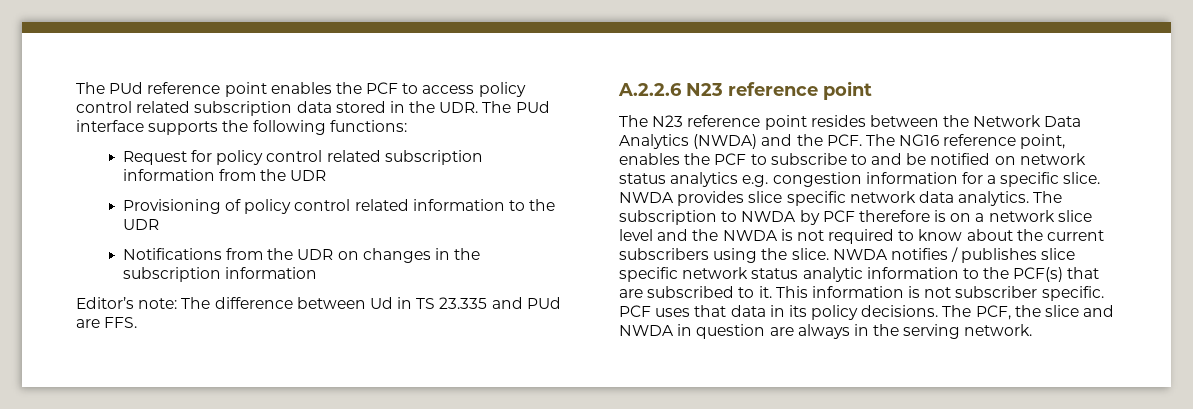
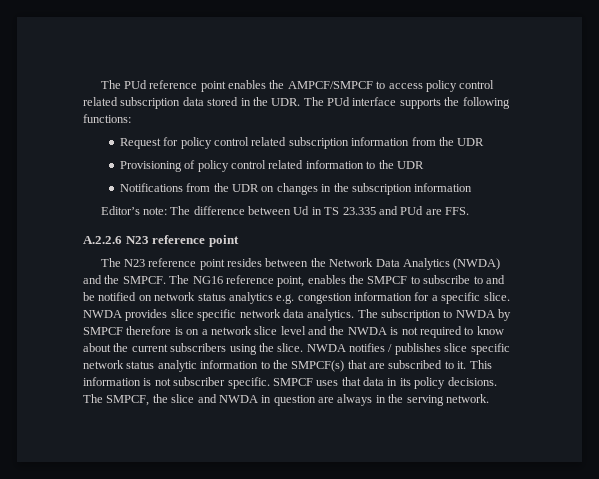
- The PUd reference point enables the PCF to access policy control related subscription data stored in the UDR. The PUd interface supports the following functions:
+ The PUd reference point enables the AMPCF/SMPCF to access policy control related subscription data stored in the UDR. The PUd interface supports the following functions:
- The N23 reference point resides between the Network Data Analytics (NWDA) and the PCF. The NG16 reference point, enables the PCF to subscribe to and be notified on network status analytics e.g. congestion information for a specific slice.
+ The N23 reference point resides between the Network Data Analytics (NWDA) and the SMPCF. The NG16 reference point, enables the SMPCF to subscribe to and be notified on network status analytics e.g. congestion information for a specific slice.
- The subscription to NWDA by PCF therefore is on a network slice level and the NWDA is not required to know about the current subscribers using the slice.
+ The subscription to NWDA by SMPCF therefore is on a network slice level and the NWDA is not required to know about the current subscribers using the slice.
- NWDA notifies / publishes slice specific network status analytic information to the PCF(s) that are subscribed to it.
+ NWDA notifies / publishes slice specific network status analytic information to the SMPCF(s) that are subscribed to it.
- PCF uses that data in its policy decisions.
+ SMPCF uses that data in its policy decisions.
- The PCF, the slice and NWDA in question are always in the serving network.
+ The SMPCF, the slice and NWDA in question are always in the serving network.

